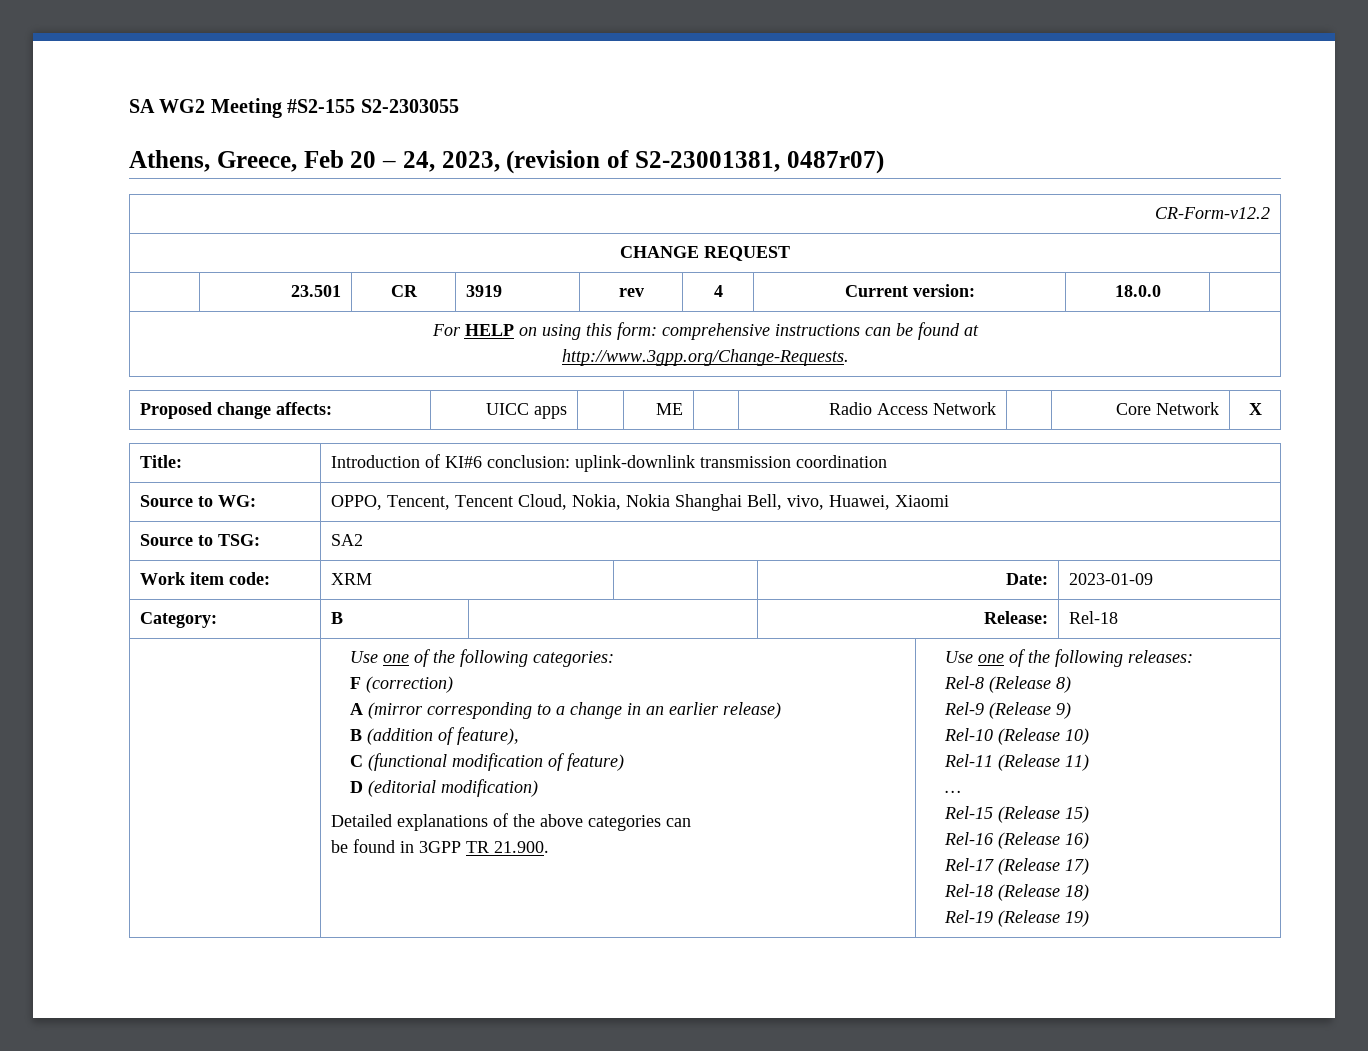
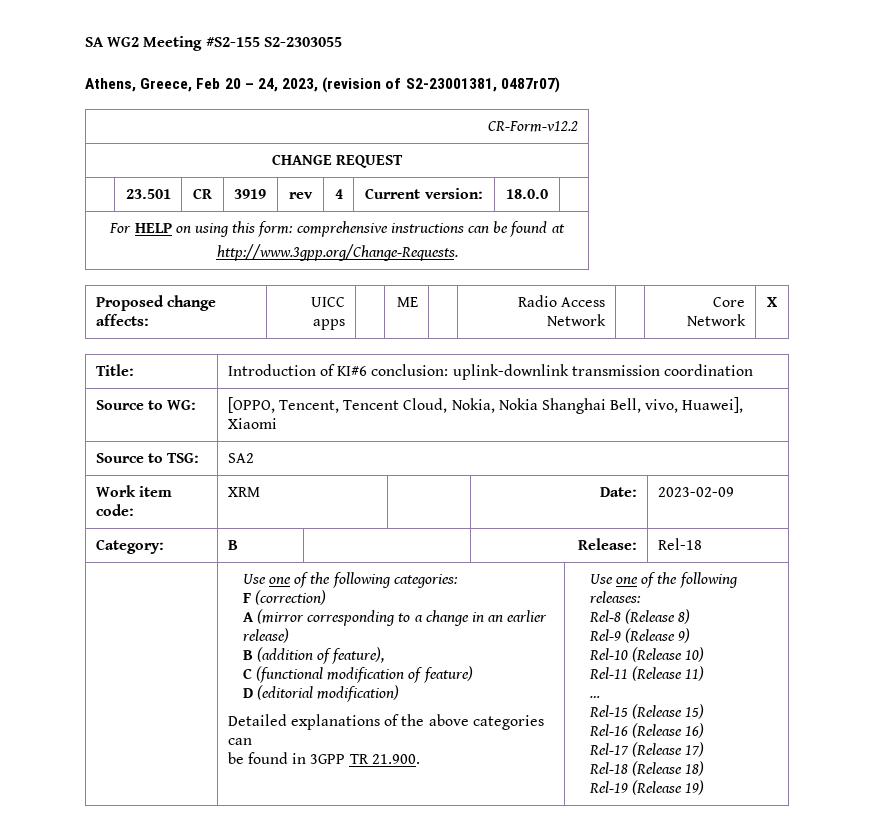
- Source to WG: | OPPO, Tencent, Tencent Cloud, Nokia, Nokia Shanghai Bell, vivo, Huawei, Xiaomi
+ Source to WG: | [OPPO, Tencent, Tencent Cloud, Nokia, Nokia Shanghai Bell, vivo, Huawei], Xiaomi
- Work item code: | XRM | | Date: | 2023-01-09
+ Work item code: | XRM | | Date: | 2023-02-09

